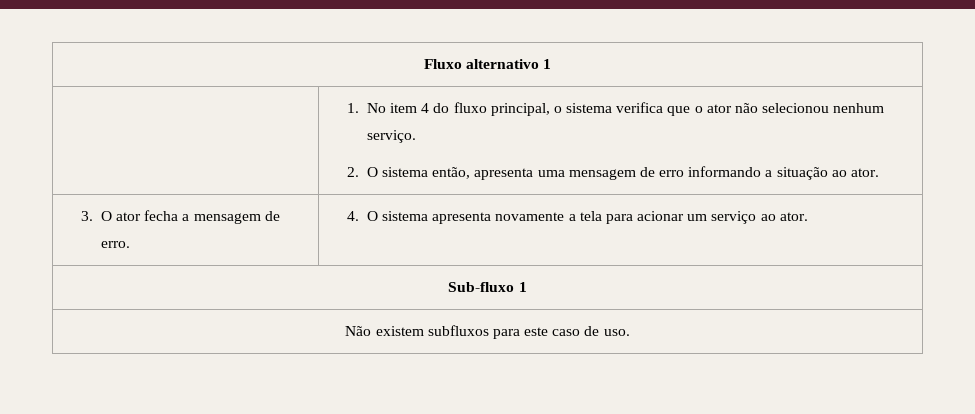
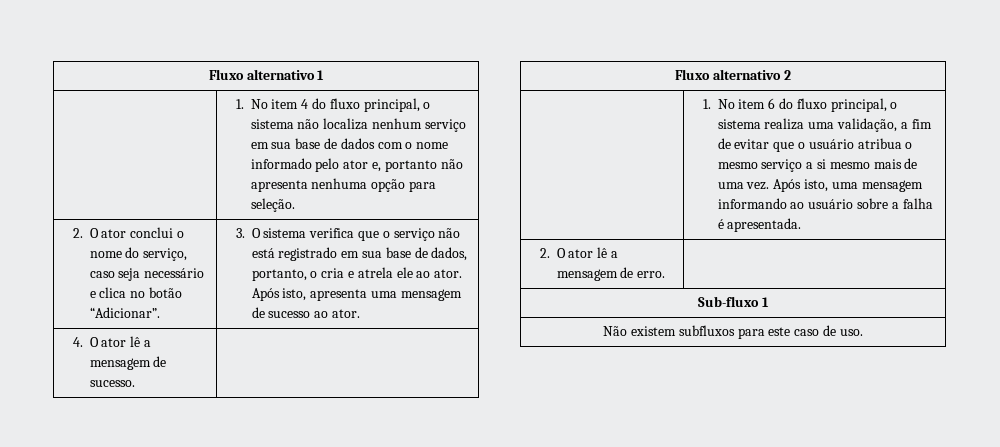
- | 1. No item 4 do fluxo principal, o sistema verifica que o ator não selecionou nenhum serviço.
- 2. O sistema então, apresenta uma mensagem de erro informando a situação ao ator.
- 3. O ator fecha a mensagem de erro. | 4. O sistema apresenta novamente a tela para acionar um serviço ao ator.
+ | 1. No item 4 do fluxo principal, o sistema não localiza nenhum serviço em sua base de dados com o nome informado pelo ator e, portanto não apresenta nenhuma opção para seleção.
+ 2. O ator conclui o nome do serviço, caso seja necessário e clica no botão “Adicionar”. | 3. O sistema verifica que o serviço não está registrado em sua base de dados, portanto, o cria e atrela ele ao ator. Após isto, apresenta uma mensagem de sucesso ao ator.
+ 4. O ator lê a mensagem de sucesso. |
+ Fluxo alternativo 2
+ | 1. No item 6 do fluxo principal, o sistema realiza uma validação, a fim de evitar que o usuário atribua o mesmo serviço a si mesmo mais de uma vez. Após isto, uma mensagem informando ao usuário sobre a falha é apresentada.
+ 2. O ator lê a mensagem de erro. |

